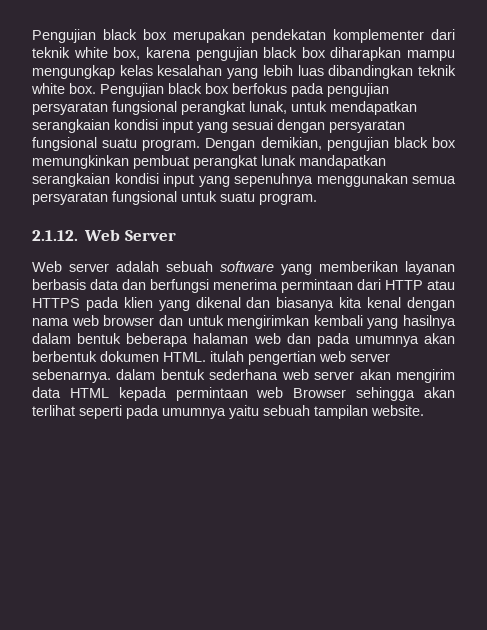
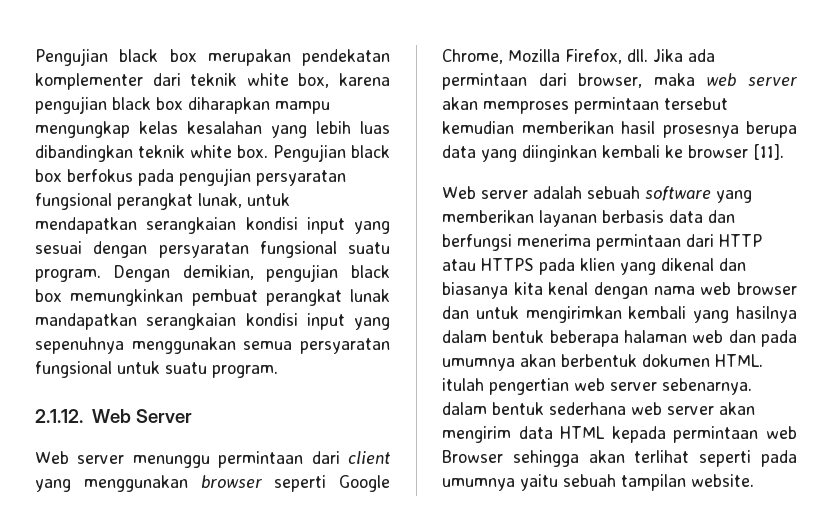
+ Web server menunggu permintaan dari client yang menggunakan browser seperti Google Chrome, Mozilla Firefox, dll. Jika ada permintaan dari browser, maka web server akan memproses permintaan tersebut kemudian memberikan hasil prosesnya berupa data yang diinginkan kembali ke browser [11].

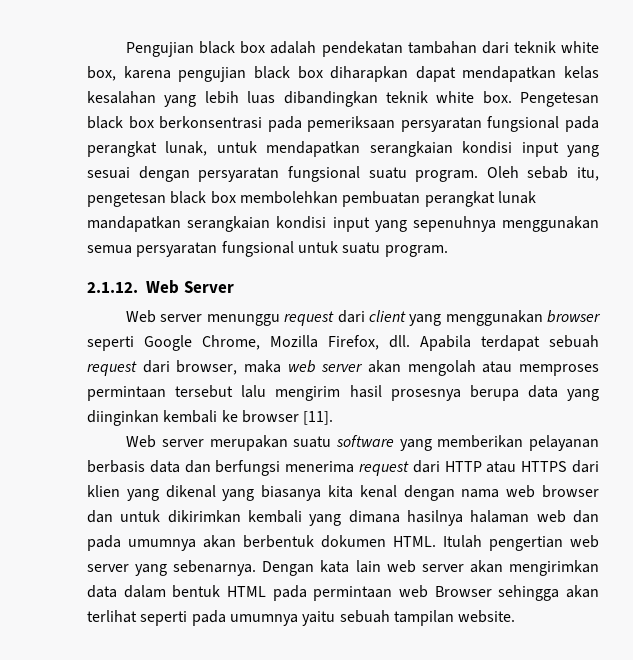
- Pengujian black box merupakan pendekatan komplementer dari teknik white box, karena pengujian black box diharapkan mampu mengungkap kelas kesalahan yang lebih luas dibandingkan teknik white box.
+ Pengujian black box adalah pendekatan tambahan dari teknik white box, karena pengujian black box diharapkan dapat mendapatkan kelas kesalahan yang lebih luas dibandingkan teknik white box.
- Pengujian black box berfokus pada pengujian persyaratan fungsional perangkat lunak, untuk mendapatkan serangkaian kondisi input yang sesuai dengan persyaratan fungsional suatu program.
+ Pengetesan black box berkonsentrasi pada pemeriksaan persyaratan fungsional pada perangkat lunak, untuk mendapatkan serangkaian kondisi input yang sesuai dengan persyaratan fungsional suatu program.
- Dengan demikian, pengujian black box memungkinkan pembuat perangkat lunak mandapatkan serangkaian kondisi input yang sepenuhnya menggunakan semua persyaratan fungsional untuk suatu program.
+ Oleh sebab itu, pengetesan black box membolehkan pembuatan perangkat lunak mandapatkan serangkaian kondisi input yang sepenuhnya menggunakan semua persyaratan fungsional untuk suatu program.
- Web server menunggu permintaan dari client yang menggunakan browser seperti Google Chrome, Mozilla Firefox, dll.
+ Web server menunggu request dari client yang menggunakan browser seperti Google Chrome, Mozilla Firefox, dll.
- Jika ada permintaan dari browser, maka web server akan memproses permintaan tersebut kemudian memberikan hasil prosesnya berupa data yang diinginkan kembali ke browser [11].
+ Apabila terdapat sebuah request dari browser, maka web server akan mengolah atau memproses permintaan tersebut lalu mengirim hasil prosesnya berupa data yang diinginkan kembali ke browser [11].
- Web server adalah sebuah software yang memberikan layanan berbasis data dan berfungsi menerima permintaan dari HTTP atau HTTPS pada klien yang dikenal dan biasanya kita kenal dengan nama web browser dan untuk mengirimkan kembali yang hasilnya dalam bentuk beberapa halaman web dan pada umumnya akan berbentuk dokumen HTML. itulah pengertian web server sebenarnya. dalam bentuk sederhana web server akan mengirim data HTML kepada permintaan web Browser sehingga akan terlihat seperti pada umumnya yaitu sebuah tampilan website.
+ Web server merupakan suatu software yang memberikan pelayanan berbasis data dan berfungsi menerima request dari HTTP atau HTTPS dari klien yang dikenal yang biasanya kita kenal dengan nama web browser dan untuk dikirimkan kembali yang dimana hasilnya halaman web dan pada umumnya akan berbentuk dokumen HTML. Itulah pengertian web server yang sebenarnya. Dengan kata lain web server akan mengirimkan data dalam bentuk HTML pada permintaan web Browser sehingga akan terlihat seperti pada umumnya yaitu sebuah tampilan website.

